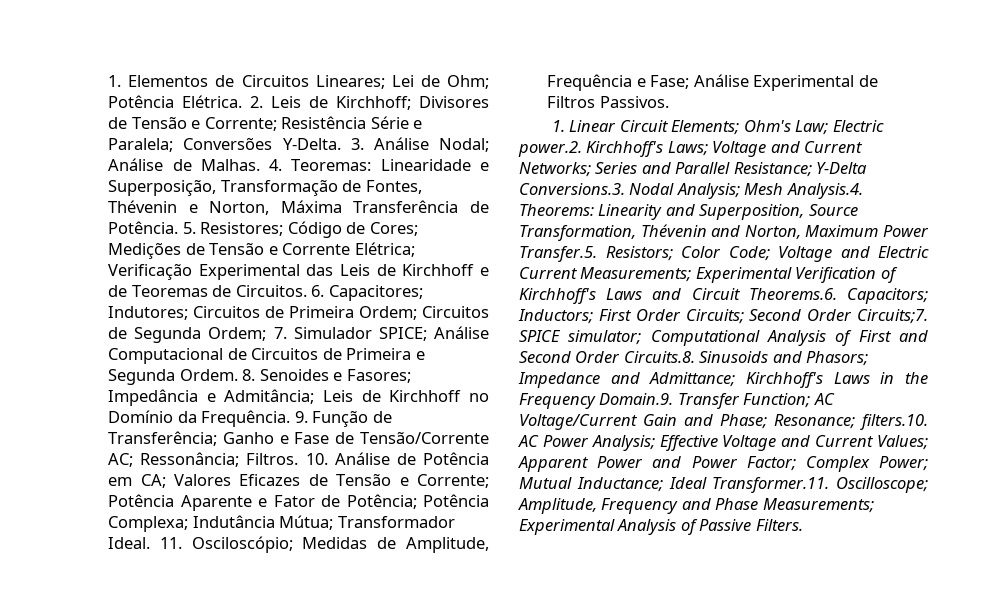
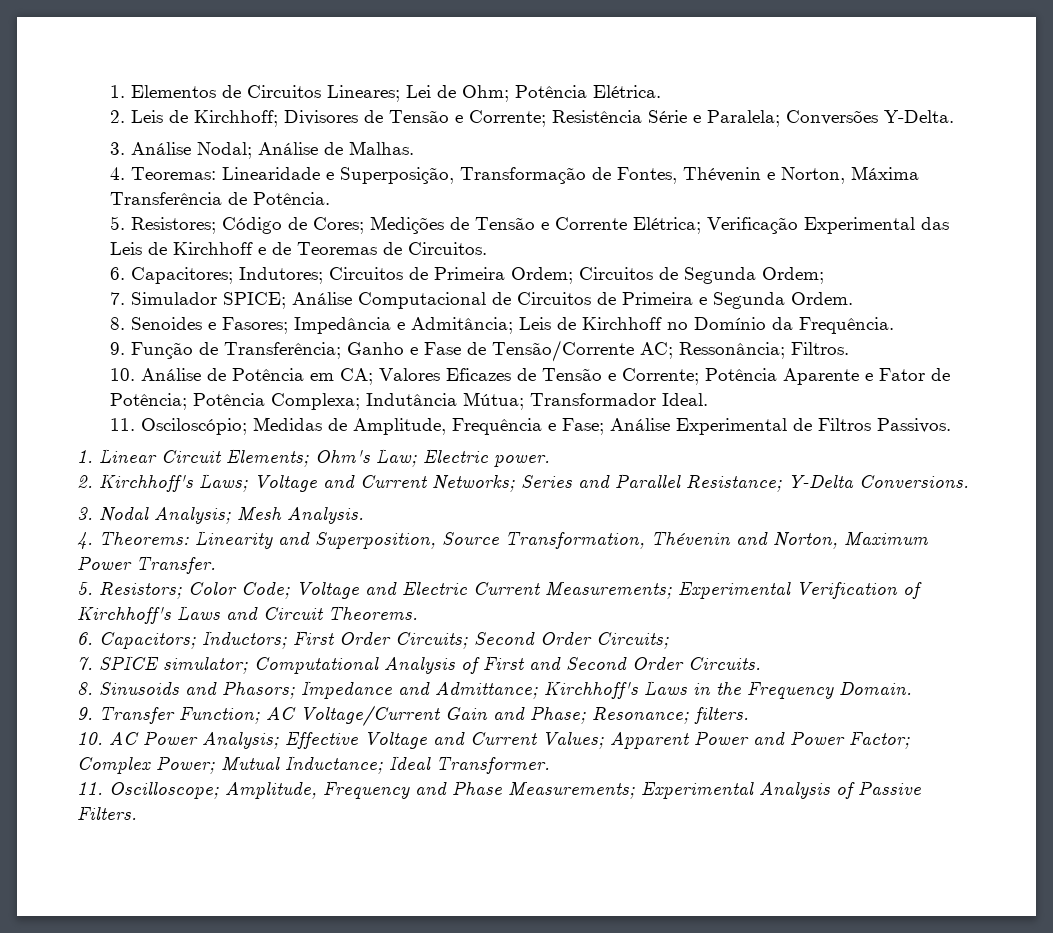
- Potência Elétrica. 2. Leis de Kirchhoff;
+ Potência Elétrica.
+ 2. Leis de Kirchhoff;
- Conversões Y-Delta. 3. Análise Nodal;
+ Conversões Y-Delta.
+ 3. Análise Nodal;
- Análise de Malhas. 4. Teoremas:
+ Análise de Malhas.
+ 4. Teoremas:
- Linearidade e Superposição, Transformação de Fontes, Thévenin e Norton, Máxima Transferência de Potência. 5. Resistores;
+ Linearidade e Superposição, Transformação de Fontes, Thévenin e Norton, Máxima Transferência de Potência.
+ 5. Resistores;
- Verificação Experimental das Leis de Kirchhoff e de Teoremas de Circuitos. 6. Capacitores;
+ Verificação Experimental das Leis de Kirchhoff e de Teoremas de Circuitos.
+ 6. Capacitores;
- Circuitos de Segunda Ordem; 7. Simulador SPICE;
+ Circuitos de Segunda Ordem;
+ 7. Simulador SPICE;
- Análise Computacional de Circuitos de Primeira e Segunda Ordem. 8. Senoides e Fasores;
+ Análise Computacional de Circuitos de Primeira e Segunda Ordem.
+ 8. Senoides e Fasores;
- Leis de Kirchhoff no Domínio da Frequência. 9. Função de Transferência;
+ Leis de Kirchhoff no Domínio da Frequência.
+ 9. Função de Transferência;
- Filtros. 10. Análise de Potência em CA;
+ Filtros.
+ 10. Análise de Potência em CA;
- Transformador Ideal. 11. Osciloscópio;
+ Transformador Ideal.
+ 11. Osciloscópio;
- Electric power.2. Kirchhoff's Laws;
+ Electric power.
+ 2. Kirchhoff's Laws;
- Y-Delta Conversions.3. Nodal Analysis;
+ Y-Delta Conversions.
+ 3. Nodal Analysis;
- Mesh Analysis.4. Theorems:
+ Mesh Analysis.
+ 4. Theorems:
- Linearity and Superposition, Source Transformation, Thévenin and Norton, Maximum Power Transfer.5. Resistors;
+ Linearity and Superposition, Source Transformation, Thévenin and Norton, Maximum Power Transfer.
+ 5. Resistors;
- Experimental Verification of Kirchhoff's Laws and Circuit Theorems.6. Capacitors;
+ Experimental Verification of Kirchhoff's Laws and Circuit Theorems.
+ 6. Capacitors;
- Second Order Circuits;7. SPICE simulator;
+ Second Order Circuits;
+ 7. SPICE simulator;
- Computational Analysis of First and Second Order Circuits.8. Sinusoids and Phasors;
+ Computational Analysis of First and Second Order Circuits.
+ 8. Sinusoids and Phasors;
- Kirchhoff's Laws in the Frequency Domain.9. Transfer Function;
+ Kirchhoff's Laws in the Frequency Domain.
+ 9. Transfer Function;
- filters.10. AC Power Analysis;
+ filters.
+ 10. AC Power Analysis;
- Ideal Transformer.11. Oscilloscope;
+ Ideal Transformer.
+ 11. Oscilloscope;

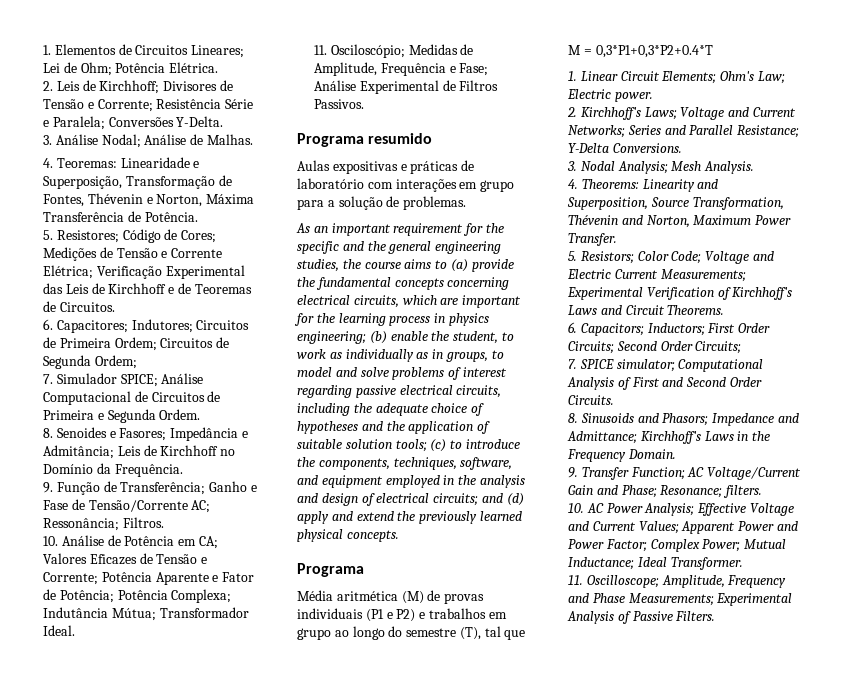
+ Programa resumido
+ Aulas expositivas e práticas de laboratório com interações em grupo para a solução de problemas.
+ As an important requirement for the specific and the general engineering studies, the course aims to (a) provide the fundamental concepts concerning electrical circuits, which are important for the learning process in physics engineering; (b) enable the student, to work as individually as in groups, to model and solve problems of interest regarding passive electrical circuits, including the adequate choice of hypotheses and the application of suitable solution tools; (c) to introduce the components, techniques, software, and equipment employed in the analysis and design of electrical circuits; and (d) apply and extend the previously learned physical concepts.
+ Programa
+ Média aritmética (M) de provas individuais (P1 e P2) e trabalhos em grupo ao longo do semestre (T), tal que M = 0,3*P1+0,3*P2+0.4*T

